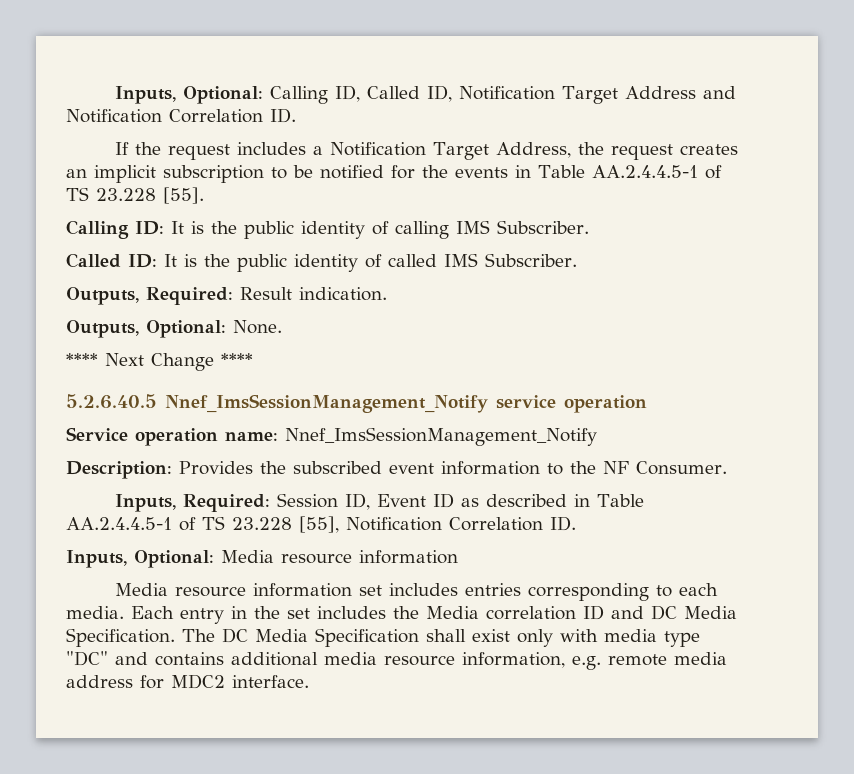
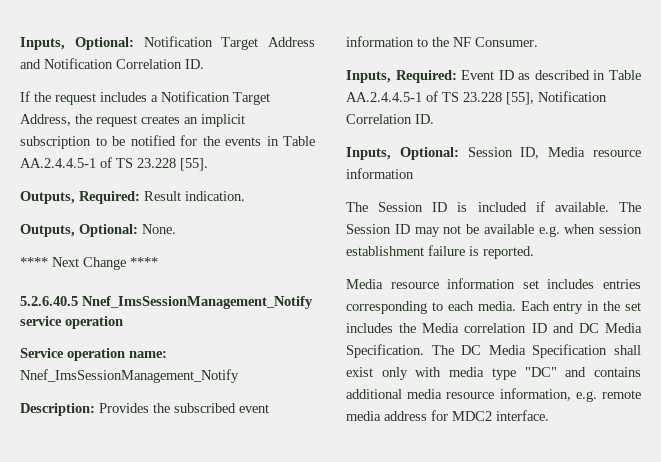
- Inputs, Optional: Calling ID, Called ID, Notification Target Address and Notification Correlation ID.
+ Inputs, Optional: Notification Target Address and Notification Correlation ID.
- Calling ID: It is the public identity of calling IMS Subscriber.
- Called ID: It is the public identity of called IMS Subscriber.
- Inputs, Required: Session ID, Event ID as described in Table AA.2.4.4.5-1 of TS 23.228 [55], Notification Correlation ID.
+ Inputs, Required: Event ID as described in Table AA.2.4.4.5-1 of TS 23.228 [55], Notification Correlation ID.
- Inputs, Optional: Media resource information
+ Inputs, Optional: Session ID, Media resource information
+ The Session ID is included if available. The Session ID may not be available e.g. when session establishment failure is reported.

